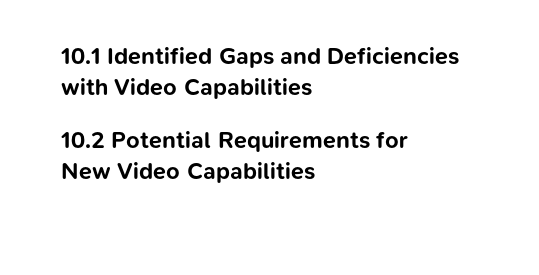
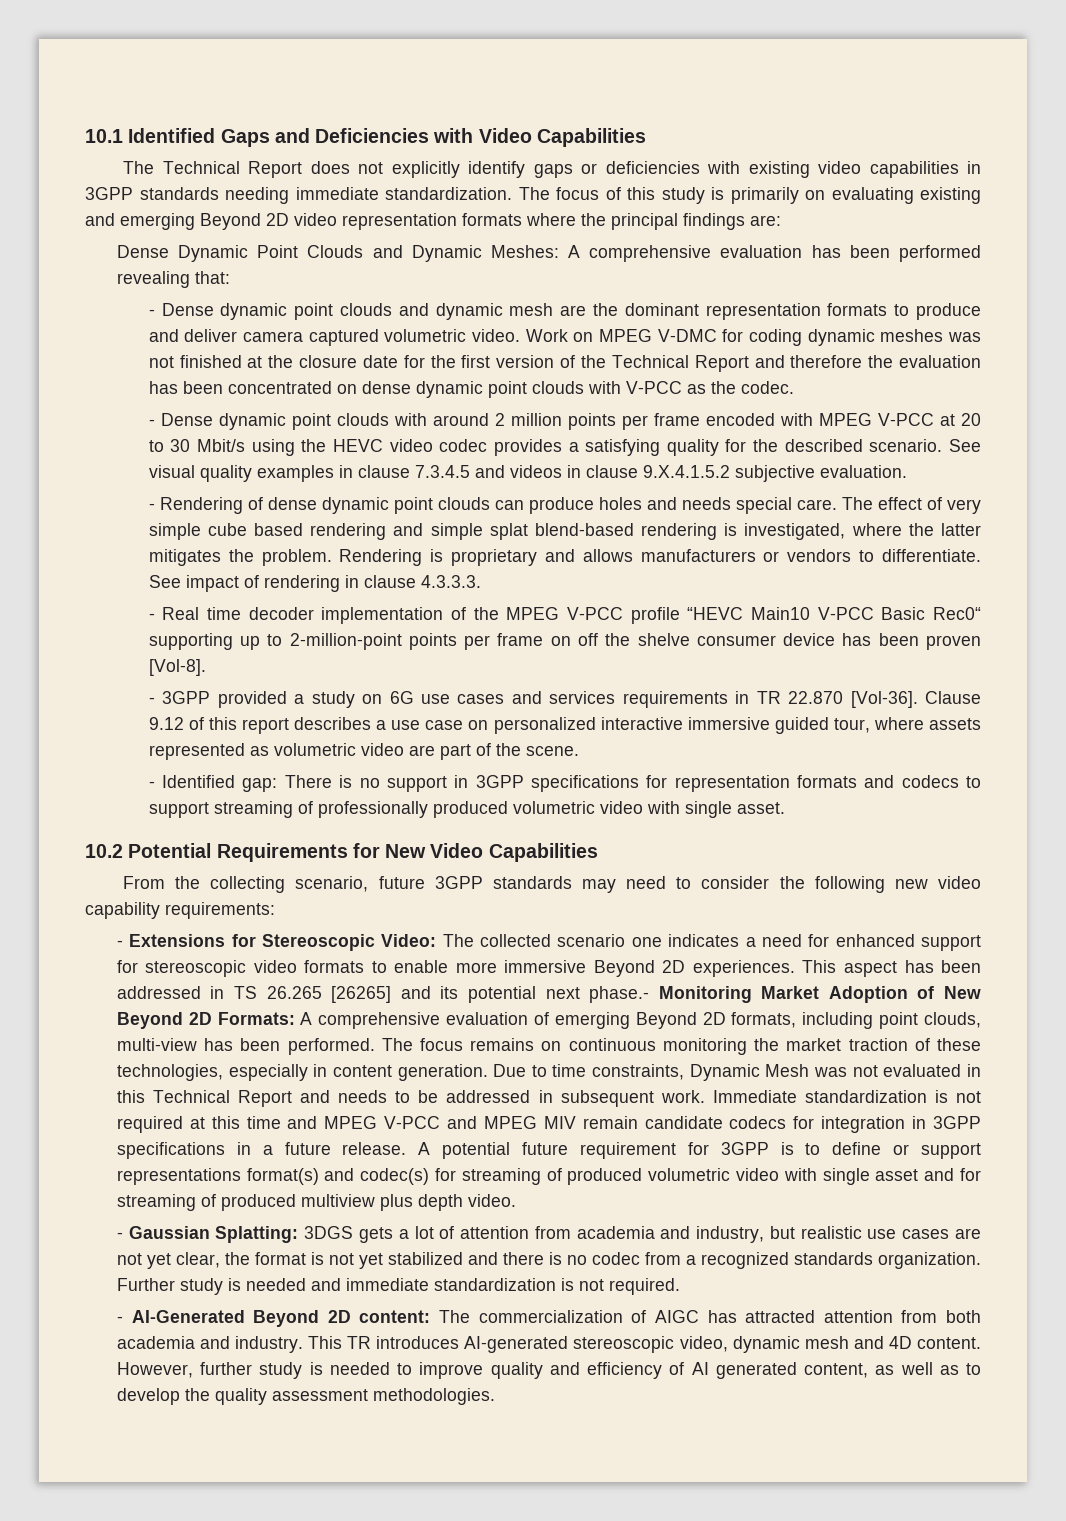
+ The Technical Report does not explicitly identify gaps or deficiencies with existing video capabilities in 3GPP standards needing immediate standardization. The focus of this study is primarily on evaluating existing and emerging Beyond 2D video representation formats where the principal findings are:
+ Dense Dynamic Point Clouds and Dynamic Meshes: A comprehensive evaluation has been performed revealing that:
+ - Dense dynamic point clouds and dynamic mesh are the dominant representation formats to produce and deliver camera captured volumetric video. Work on MPEG V-DMC for coding dynamic meshes was not finished at the closure date for the first version of the Technical Report and therefore the evaluation has been concentrated on dense dynamic point clouds with V-PCC as the codec.
+ - Dense dynamic point clouds with around 2 million points per frame encoded with MPEG V-PCC at 20 to 30 Mbit/s using the HEVC video codec provides a satisfying quality for the described scenario. See visual quality examples in clause 7.3.4.5 and videos in clause 9.X.4.1.5.2 subjective evaluation.
+ - Rendering of dense dynamic point clouds can produce holes and needs special care. The effect of very simple cube based rendering and simple splat blend-based rendering is investigated, where the latter mitigates the problem. Rendering is proprietary and allows manufacturers or vendors to differentiate. See impact of rendering in clause 4.3.3.3.
+ - Real time decoder implementation of the MPEG V-PCC profile “HEVC Main10 V-PCC Basic Rec0“ supporting up to 2-million-point points per frame on off the shelve consumer device has been proven [Vol-8].
+ - 3GPP provided a study on 6G use cases and services requirements in TR 22.870 [Vol-36]. Clause 9.12 of this report describes a use case on personalized interactive immersive guided tour, where assets represented as volumetric video are part of the scene.
+ - Identified gap: There is no support in 3GPP specifications for representation formats and codecs to support streaming of professionally produced volumetric video with single asset.
+ From the collecting scenario, future 3GPP standards may need to consider the following new video capability requirements:
+ - Extensions for Stereoscopic Video: The collected scenario one indicates a need for enhanced support for stereoscopic video formats to enable more immersive Beyond 2D experiences. This aspect has been addressed in TS 26.265 [26265] and its potential next phase.- Monitoring Market Adoption of New Beyond 2D Formats: A comprehensive evaluation of emerging Beyond 2D formats, including point clouds, multi-view has been performed. The focus remains on continuous monitoring the market traction of these technologies, especially in content generation. Due to time constraints, Dynamic Mesh was not evaluated in this Technical Report and needs to be addressed in subsequent work. Immediate standardization is not required at this time and MPEG V-PCC and MPEG MIV remain candidate codecs for integration in 3GPP specifications in a future release. A potential future requirement for 3GPP is to define or support representations format(s) and codec(s) for streaming of produced volumetric video with single asset and for streaming of produced multiview plus depth video.
+ - Gaussian Splatting: 3DGS gets a lot of attention from academia and industry, but realistic use cases are not yet clear, the format is not yet stabilized and there is no codec from a recognized standards organization. Further study is needed and immediate standardization is not required.
+ - AI-Generated Beyond 2D content: The commercialization of AIGC has attracted attention from both academia and industry. This TR introduces AI-generated stereoscopic video, dynamic mesh and 4D content. However, further study is needed to improve quality and efficiency of AI generated content, as well as to develop the quality assessment methodologies.

